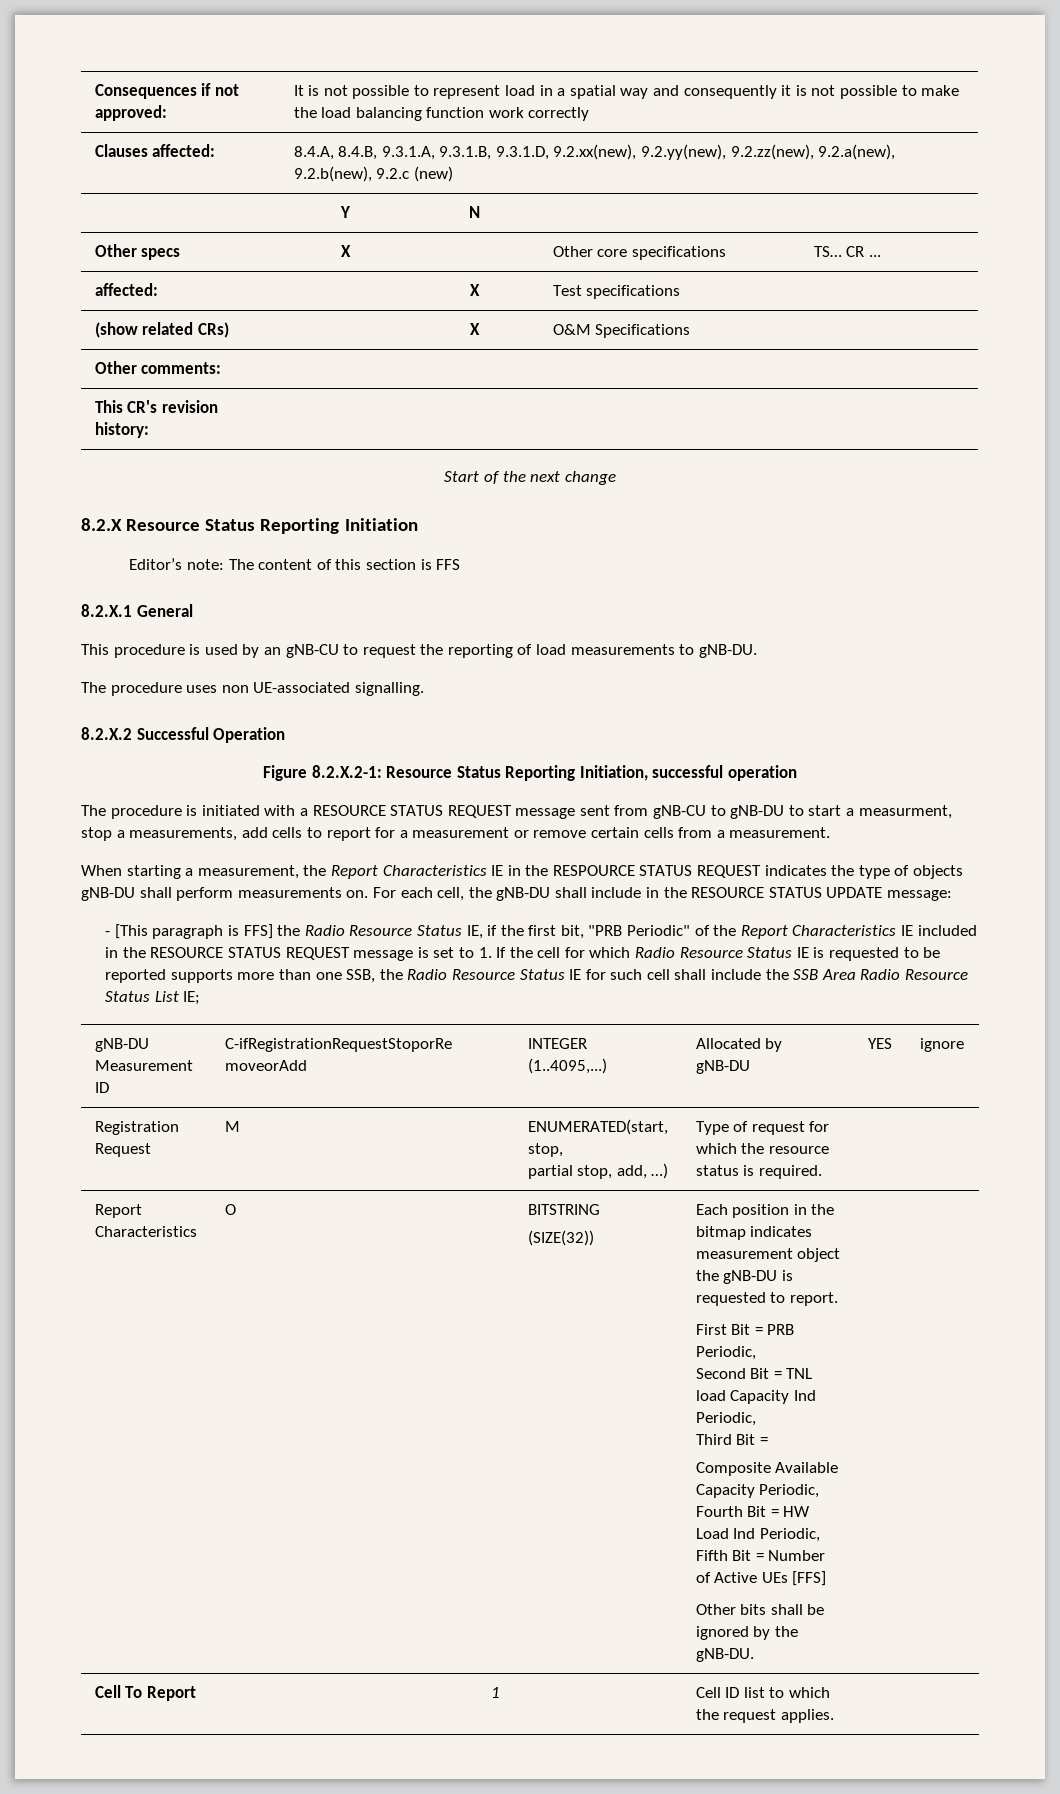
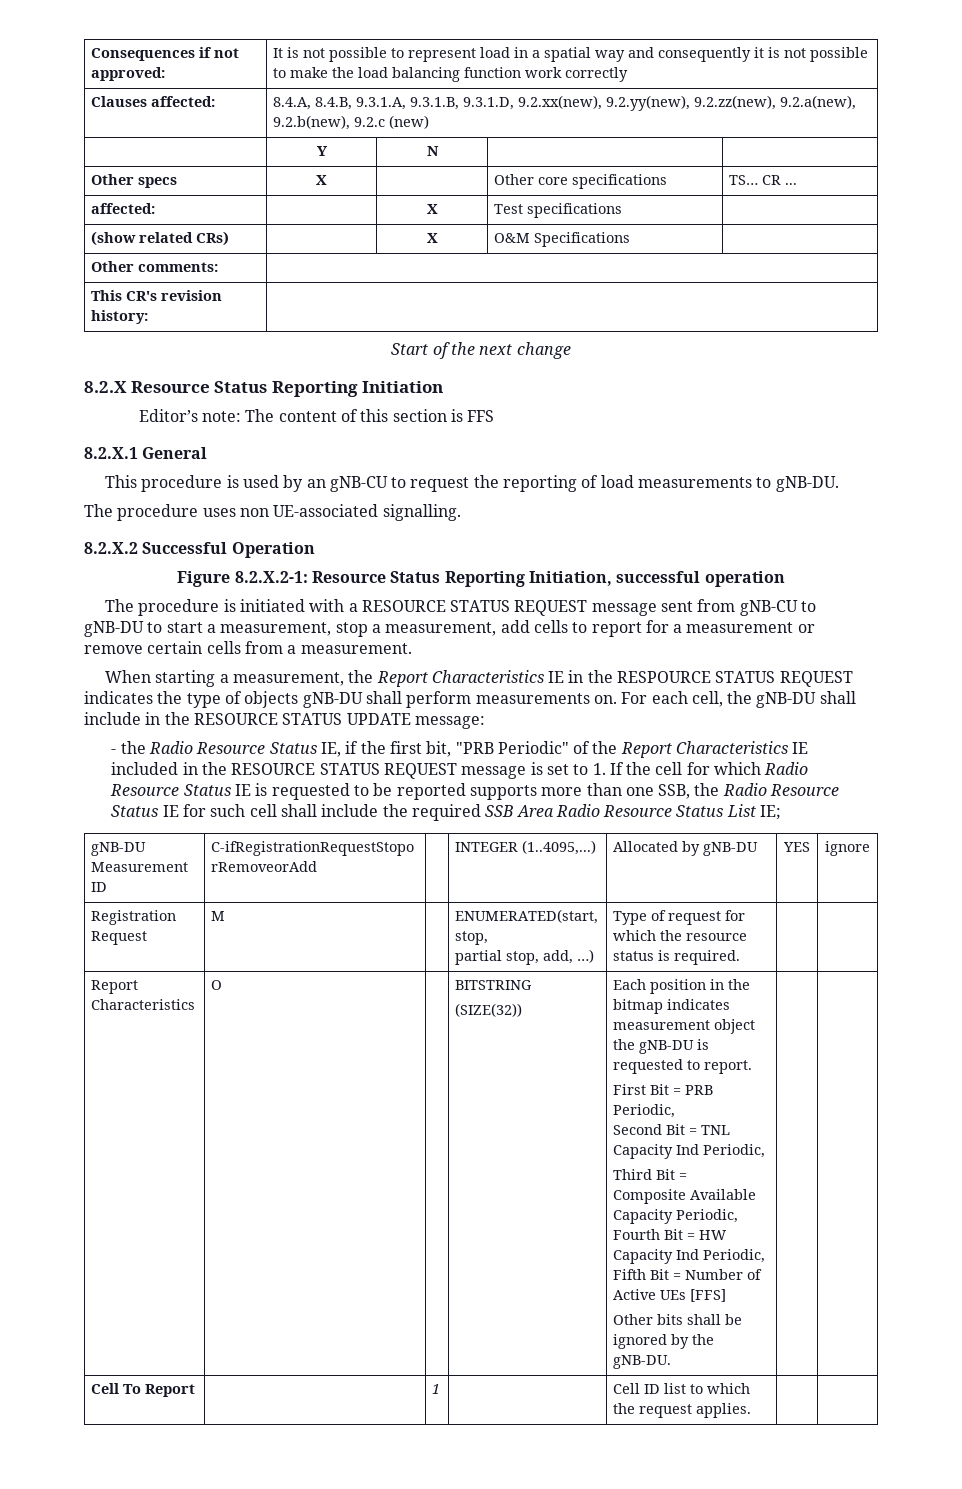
- The procedure is initiated with a RESOURCE STATUS REQUEST message sent from gNB-CU to gNB-DU to start a measurment, stop a measurements, add cells to report for a measurement or remove certain cells from a measurement.
+ The procedure is initiated with a RESOURCE STATUS REQUEST message sent from gNB-CU to gNB-DU to start a measurement, stop a measurement, add cells to report for a measurement or remove certain cells from a measurement.
- - [This paragraph is FFS] the Radio Resource Status IE, if the first bit, "PRB Periodic" of the Report Characteristics IE included in the RESOURCE STATUS REQUEST message is set to 1. If the cell for which Radio Resource Status IE is requested to be reported supports more than one SSB, the Radio Resource Status IE for such cell shall include the SSB Area Radio Resource Status List IE;
+ - the Radio Resource Status IE, if the first bit, "PRB Periodic" of the Report Characteristics IE included in the RESOURCE STATUS REQUEST message is set to 1. If the cell for which Radio Resource Status IE is requested to be reported supports more than one SSB, the Radio Resource Status IE for such cell shall include the required SSB Area Radio Resource Status List IE;
- Second Bit = TNL load Capacity Ind Periodic,
+ Second Bit = TNL Capacity Ind Periodic,
- Composite Available Capacity Periodic, Fourth Bit = HW Load Ind Periodic, Fifth Bit = Number of Active UEs [FFS]
+ Composite Available Capacity Periodic, Fourth Bit = HW Capacity Ind Periodic, Fifth Bit = Number of Active UEs [FFS]

